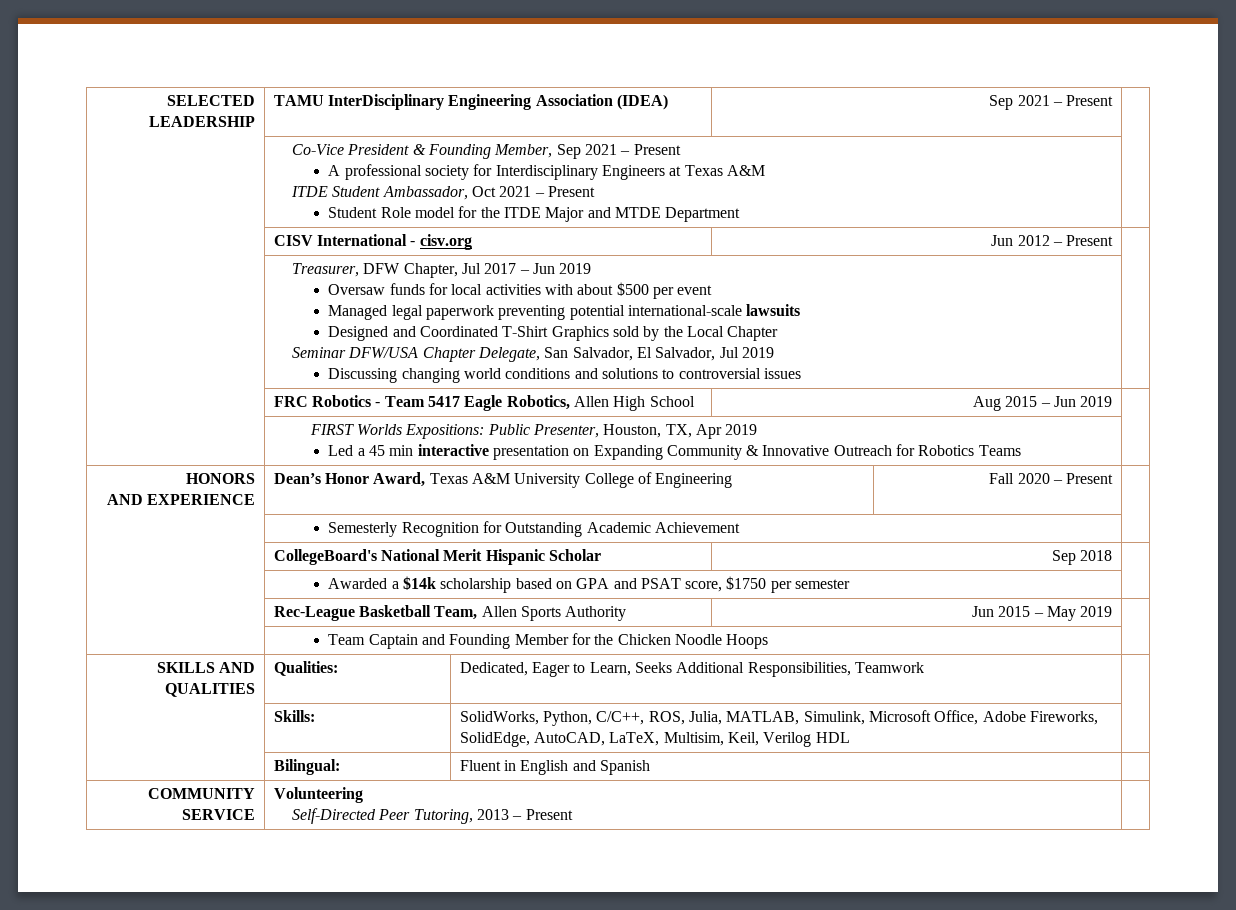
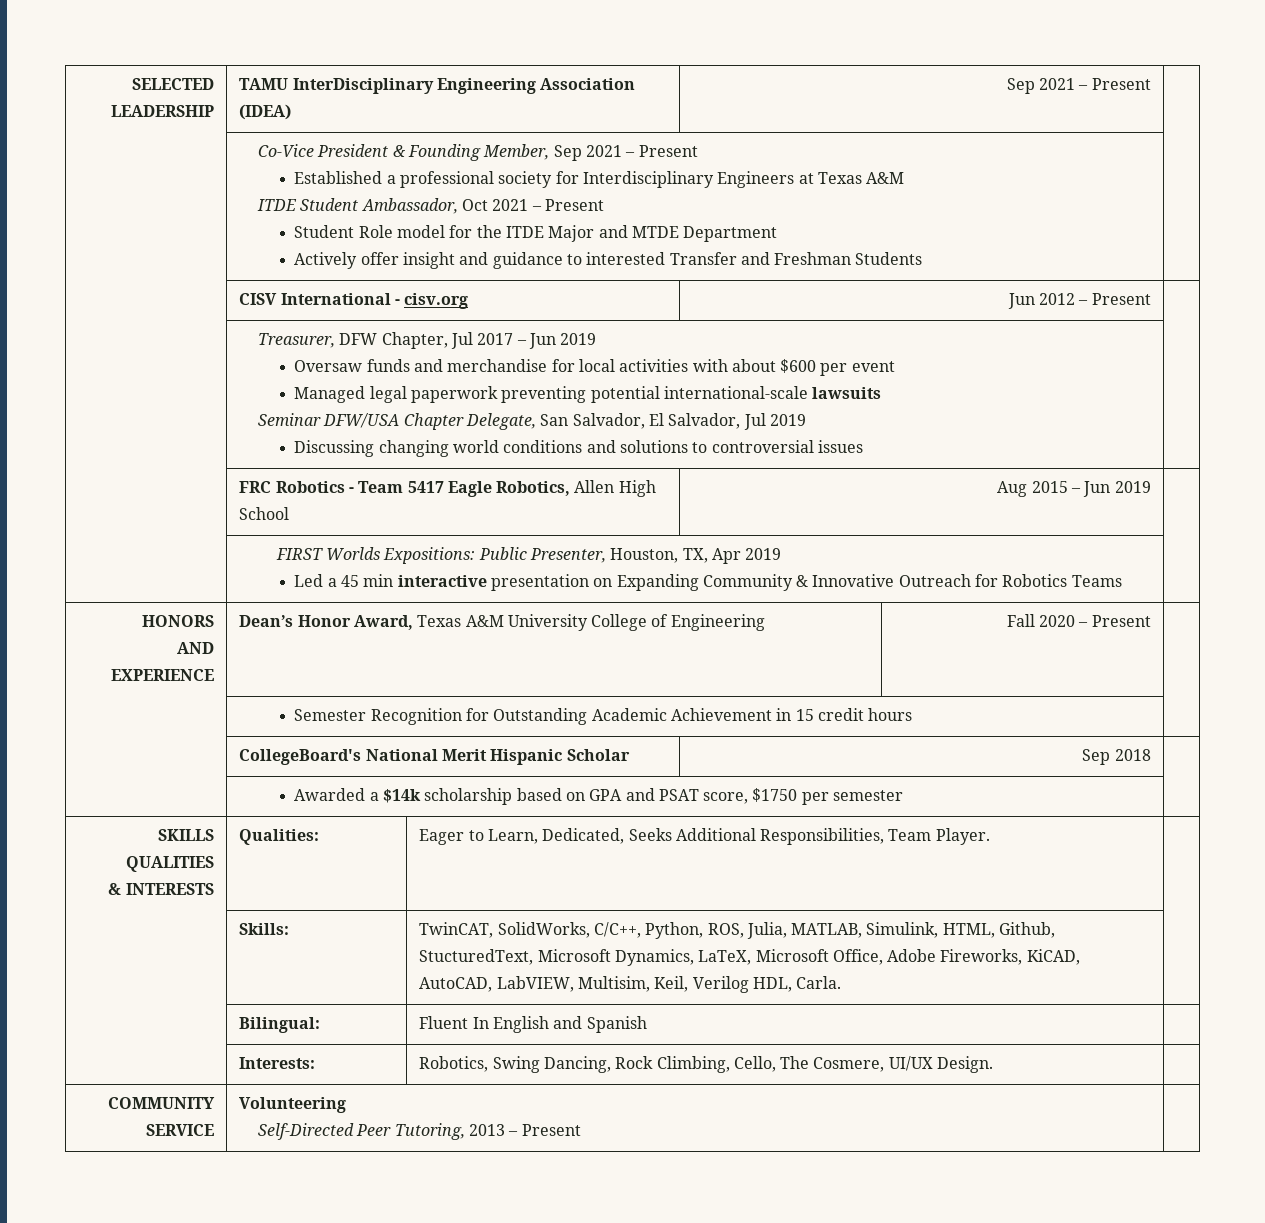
- A professional society for Interdisciplinary Engineers at Texas A&M
+ Established a professional society for Interdisciplinary Engineers at Texas A&M
+ Actively offer insight and guidance to interested Transfer and Freshman Students
- Oversaw funds for local activities with about $500 per event
+ Oversaw funds and merchandise for local activities with about $600 per event
- Designed and Coordinated T-Shirt Graphics sold by the Local Chapter
- | Semesterly Recognition for Outstanding Academic Achievement |
+ | Semester Recognition for Outstanding Academic Achievement in 15 credit hours |
- | Rec-League Basketball Team, Allen Sports Authority | Jun 2015 – May 2019 |
- | Team Captain and Founding Member for the Chicken Noodle Hoops |
- SKILLS AND QUALITIES | Qualities: | Dedicated, Eager to Learn, Seeks Additional Responsibilities, Teamwork |
+ SKILLS QUALITIES
+ & INTERESTS | Qualities: | Eager to Learn, Dedicated, Seeks Additional Responsibilities, Team Player. |
- | Skills: | SolidWorks, Python, C/C++, ROS, Julia, MATLAB, Simulink, Microsoft Office, Adobe Fireworks, SolidEdge, AutoCAD, LaTeX, Multisim, Keil, Verilog HDL |
+ | Skills: | TwinCAT, SolidWorks, C/C++, Python, ROS, Julia, MATLAB, Simulink, HTML, Github, StucturedText, Microsoft Dynamics, LaTeX, Microsoft Office, Adobe Fireworks, KiCAD, AutoCAD, LabVIEW, Multisim, Keil, Verilog HDL, Carla. |
- | Bilingual: | Fluent in English and Spanish |
+ | Bilingual: | Fluent In English and Spanish |
+ | Interests: | Robotics, Swing Dancing, Rock Climbing, Cello, The Cosmere, UI/UX Design. |

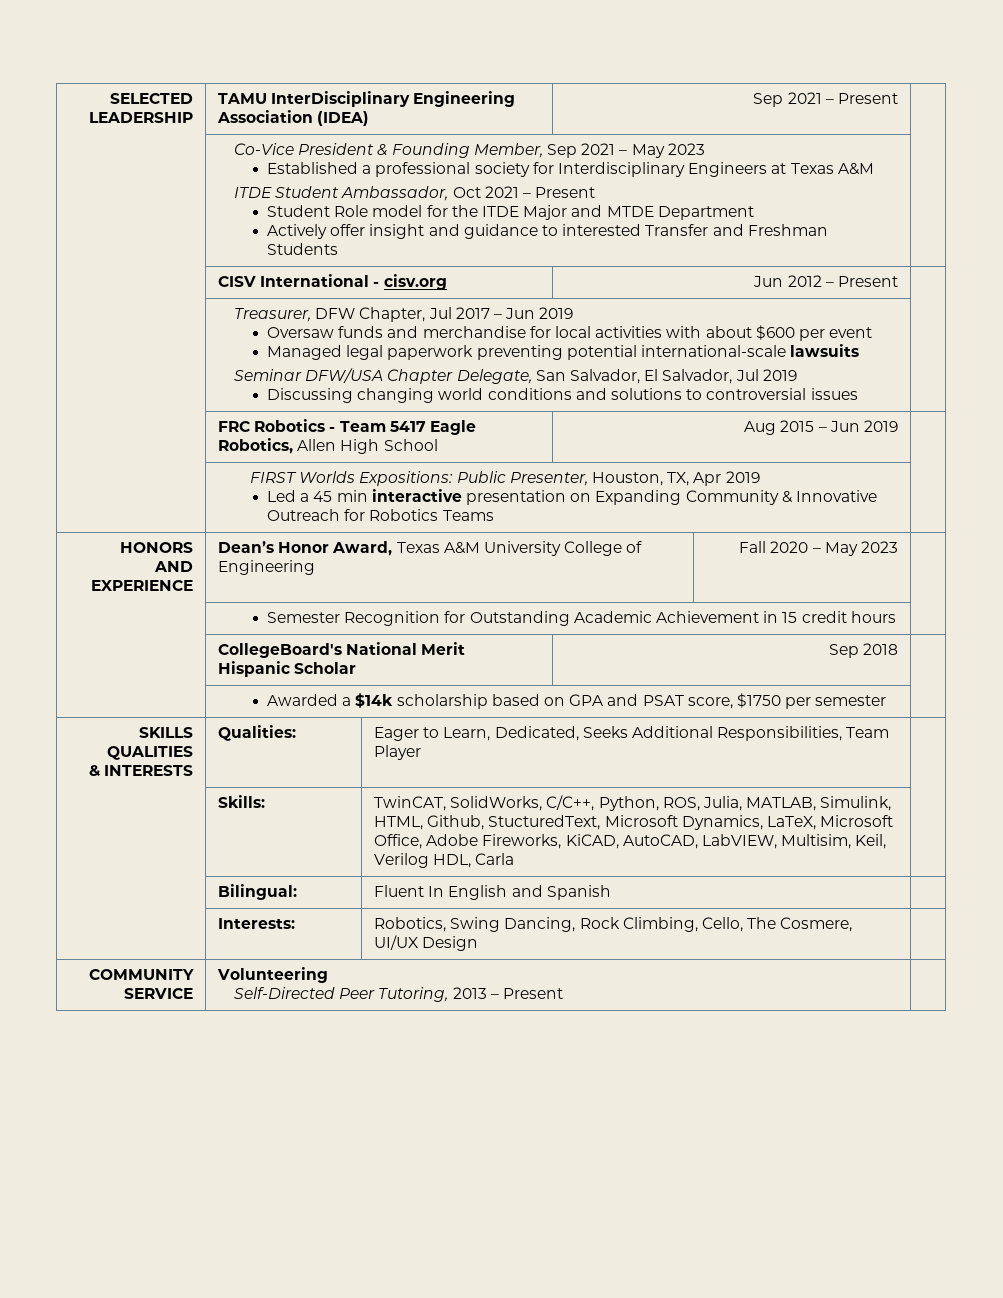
- Co-Vice President & Founding Member, Sep 2021 – Present
+ Co-Vice President & Founding Member, Sep 2021 – May 2023
  HONORS
- AND EXPERIENCE | Dean’s Honor Award, Texas A&M University College of Engineering | Fall 2020 – Present |
+ AND EXPERIENCE | Dean’s Honor Award, Texas A&M University College of Engineering | Fall 2020 – May 2023 |
  SKILLS QUALITIES
- & INTERESTS | Qualities: | Eager to Learn, Dedicated, Seeks Additional Responsibilities, Team Player. |
+ & INTERESTS | Qualities: | Eager to Learn, Dedicated, Seeks Additional Responsibilities, Team Player |
- | Skills: | TwinCAT, SolidWorks, C/C++, Python, ROS, Julia, MATLAB, Simulink, HTML, Github, StucturedText, Microsoft Dynamics, LaTeX, Microsoft Office, Adobe Fireworks, KiCAD, AutoCAD, LabVIEW, Multisim, Keil, Verilog HDL, Carla. |
+ | Skills: | TwinCAT, SolidWorks, C/C++, Python, ROS, Julia, MATLAB, Simulink, HTML, Github, StucturedText, Microsoft Dynamics, LaTeX, Microsoft Office, Adobe Fireworks, KiCAD, AutoCAD, LabVIEW, Multisim, Keil, Verilog HDL, Carla |
- | Interests: | Robotics, Swing Dancing, Rock Climbing, Cello, The Cosmere, UI/UX Design. |
+ | Interests: | Robotics, Swing Dancing, Rock Climbing, Cello, The Cosmere, UI/UX Design |

